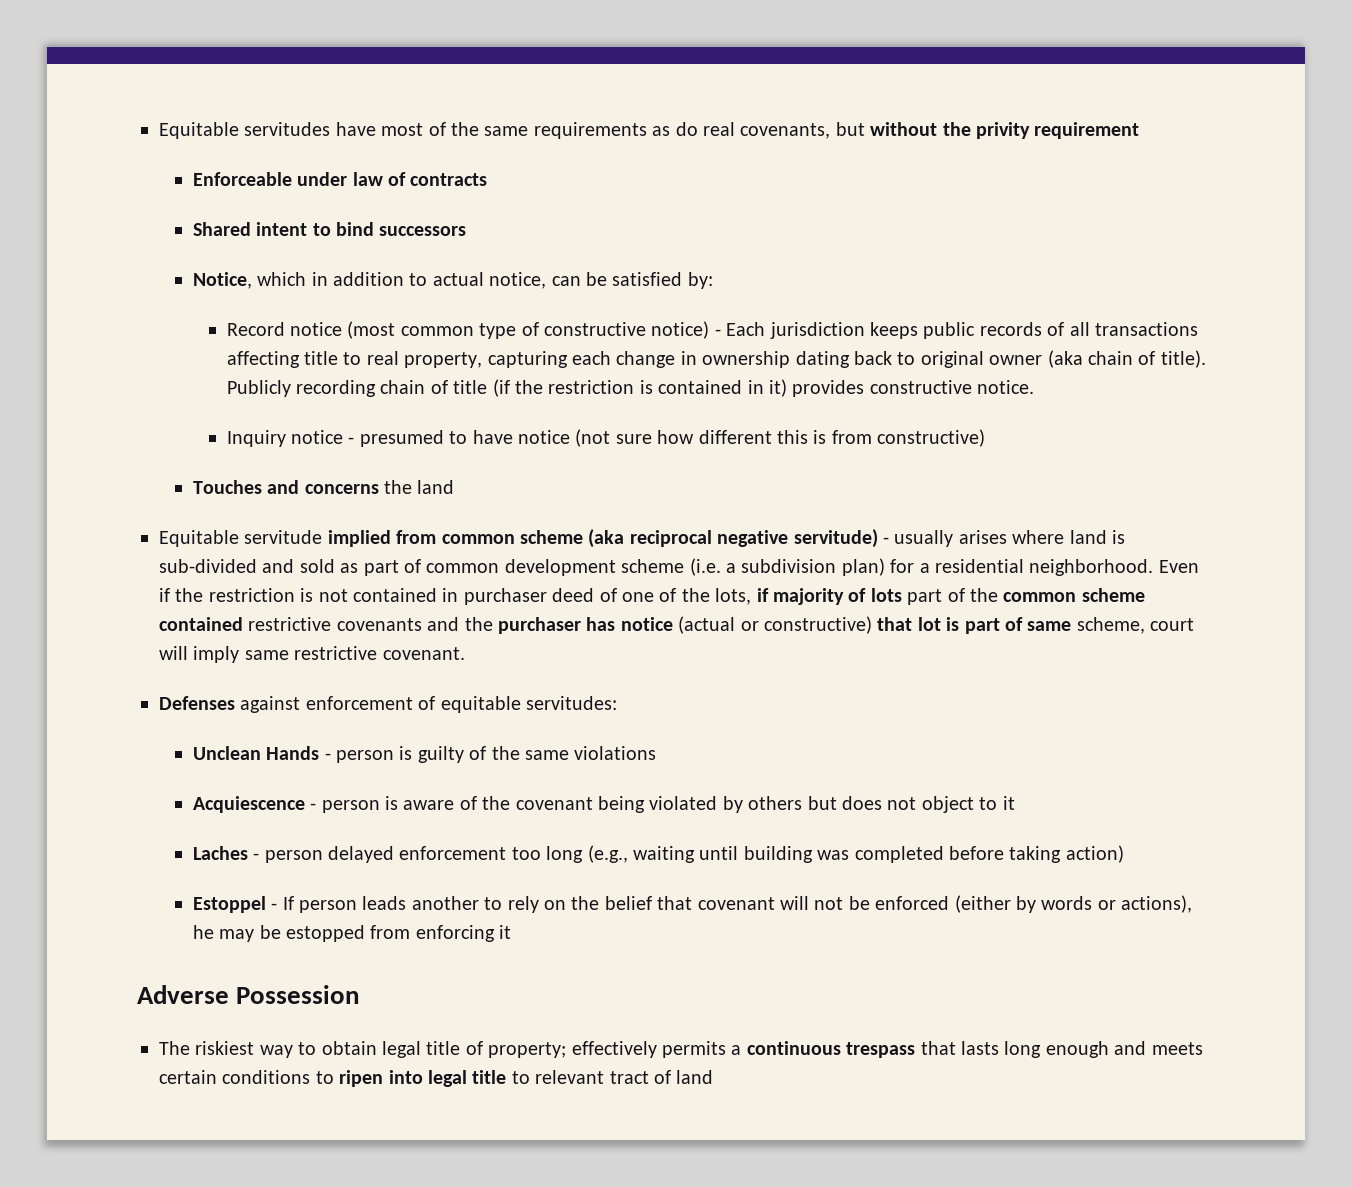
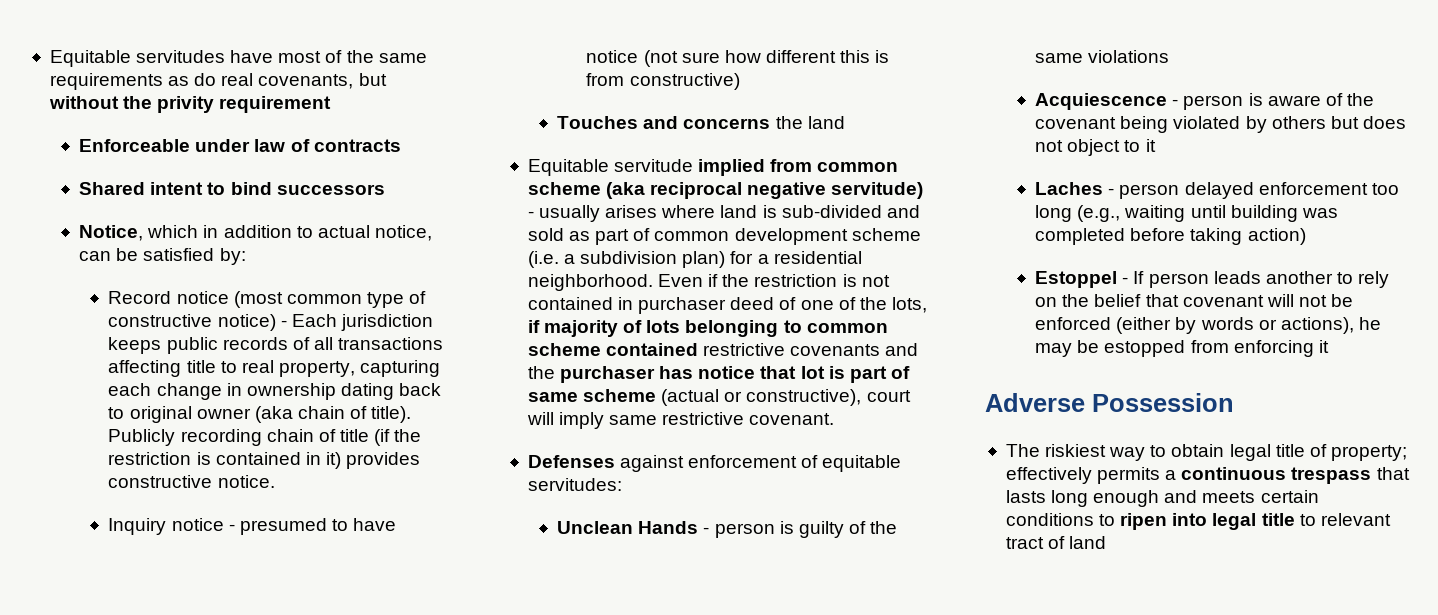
- Even if the restriction is not contained in purchaser deed of one of the lots, if majority of lots part of the common scheme contained restrictive covenants and the purchaser has notice (actual or constructive) that lot is part of same scheme, court will imply same restrictive covenant.
+ Even if the restriction is not contained in purchaser deed of one of the lots, if majority of lots belonging to common scheme contained restrictive covenants and the purchaser has notice that lot is part of same scheme (actual or constructive), court will imply same restrictive covenant.

